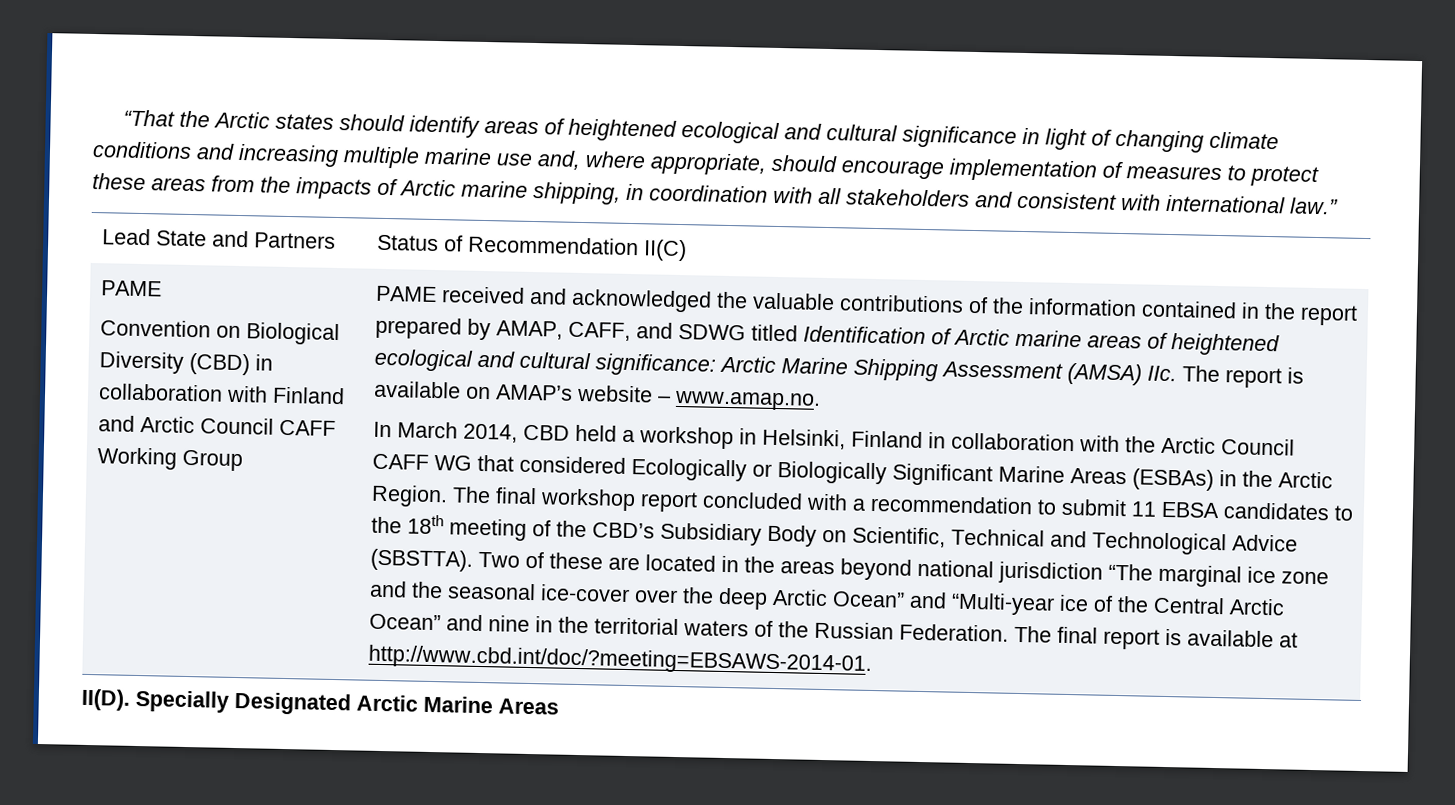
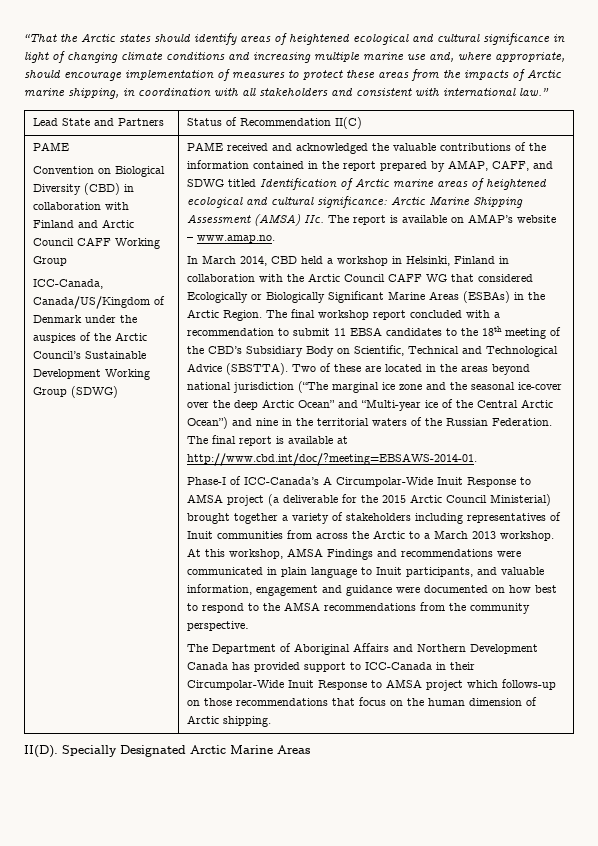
+ ICC-Canada, Canada/US/Kingdom of Denmark under the auspices of the Arctic Council’s Sustainable Development Working Group (SDWG)
- Two of these are located in the areas beyond national jurisdiction “The marginal ice zone and the seasonal ice-cover over the deep Arctic Ocean” and “Multi-year ice of the Central Arctic Ocean” and nine in the territorial waters of the Russian Federation.
+ Two of these are located in the areas beyond national jurisdiction (“The marginal ice zone and the seasonal ice-cover over the deep Arctic Ocean” and “Multi-year ice of the Central Arctic Ocean”) and nine in the territorial waters of the Russian Federation.
+ Phase-I of ICC-Canada’s A Circumpolar-Wide Inuit Response to AMSA project (a deliverable for the 2015 Arctic Council Ministerial) brought together a variety of stakeholders including representatives of Inuit communities from across the Arctic to a March 2013 workshop. At this workshop, AMSA Findings and recommendations were communicated in plain language to Inuit participants, and valuable information, engagement and guidance were documented on how best to respond to the AMSA recommendations from the community perspective.
+ The Department of Aboriginal Affairs and Northern Development Canada has provided support to ICC-Canada in their Circumpolar-Wide Inuit Response to AMSA project which follows-up on those recommendations that focus on the human dimension of Arctic shipping.

